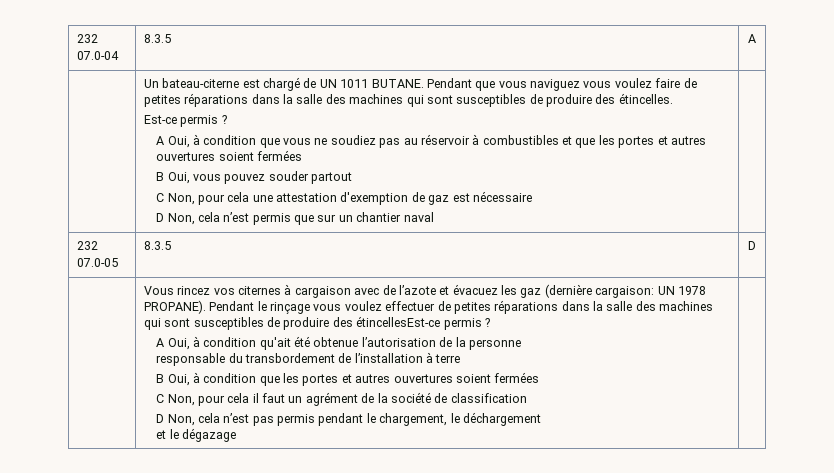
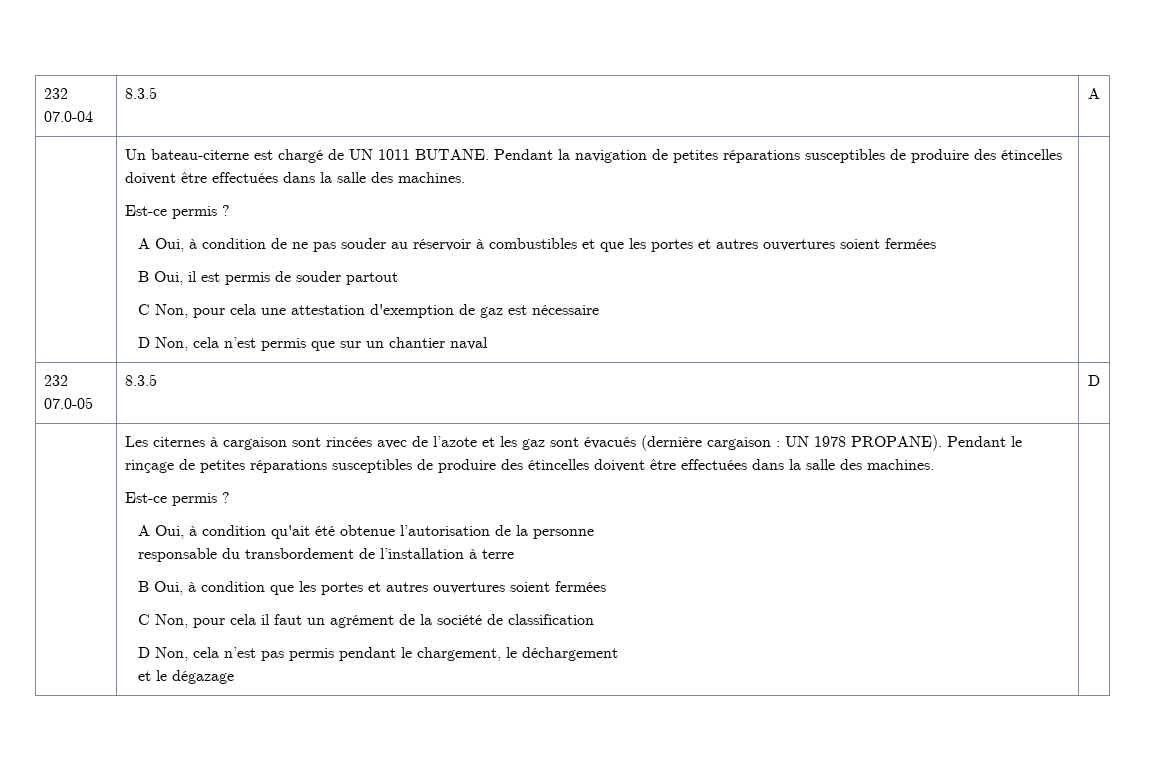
- Pendant que vous naviguez vous voulez faire de petites réparations dans la salle des machines qui sont susceptibles de produire des étincelles.
+ Pendant la navigation de petites réparations susceptibles de produire des étincelles doivent être effectuées dans la salle des machines.
  Est-ce permis ?
- A Oui, à condition que vous ne soudiez pas au réservoir à combustibles et que les portes et autres ouvertures soient fermées
+ A Oui, à condition de ne pas souder au réservoir à combustibles et que les portes et autres ouvertures soient fermées
- B Oui, vous pouvez souder partout
+ B Oui, il est permis de souder partout
- Vous rincez vos citernes à cargaison avec de l’azote et évacuez les gaz (dernière cargaison: UN 1978 PROPANE).
+ Les citernes à cargaison sont rincées avec de l’azote et les gaz sont évacués (dernière cargaison : UN 1978 PROPANE).
- Pendant le rinçage vous voulez effectuer de petites réparations dans la salle des machines qui sont susceptibles de produire des étincellesEst-ce permis ?
+ Pendant le rinçage de petites réparations susceptibles de produire des étincelles doivent être effectuées dans la salle des machines.
+ Est-ce permis ?

